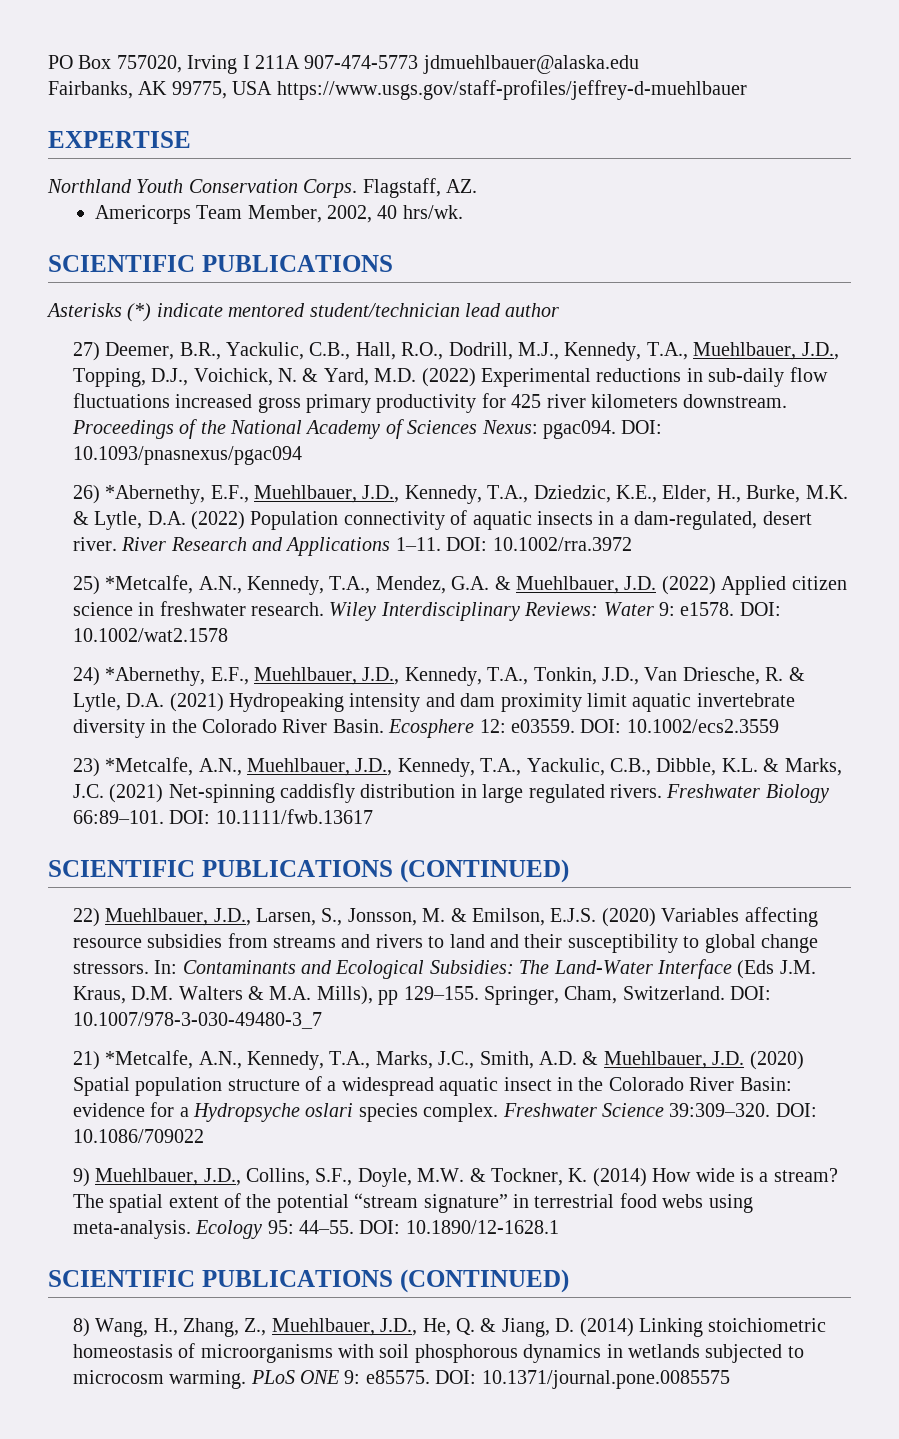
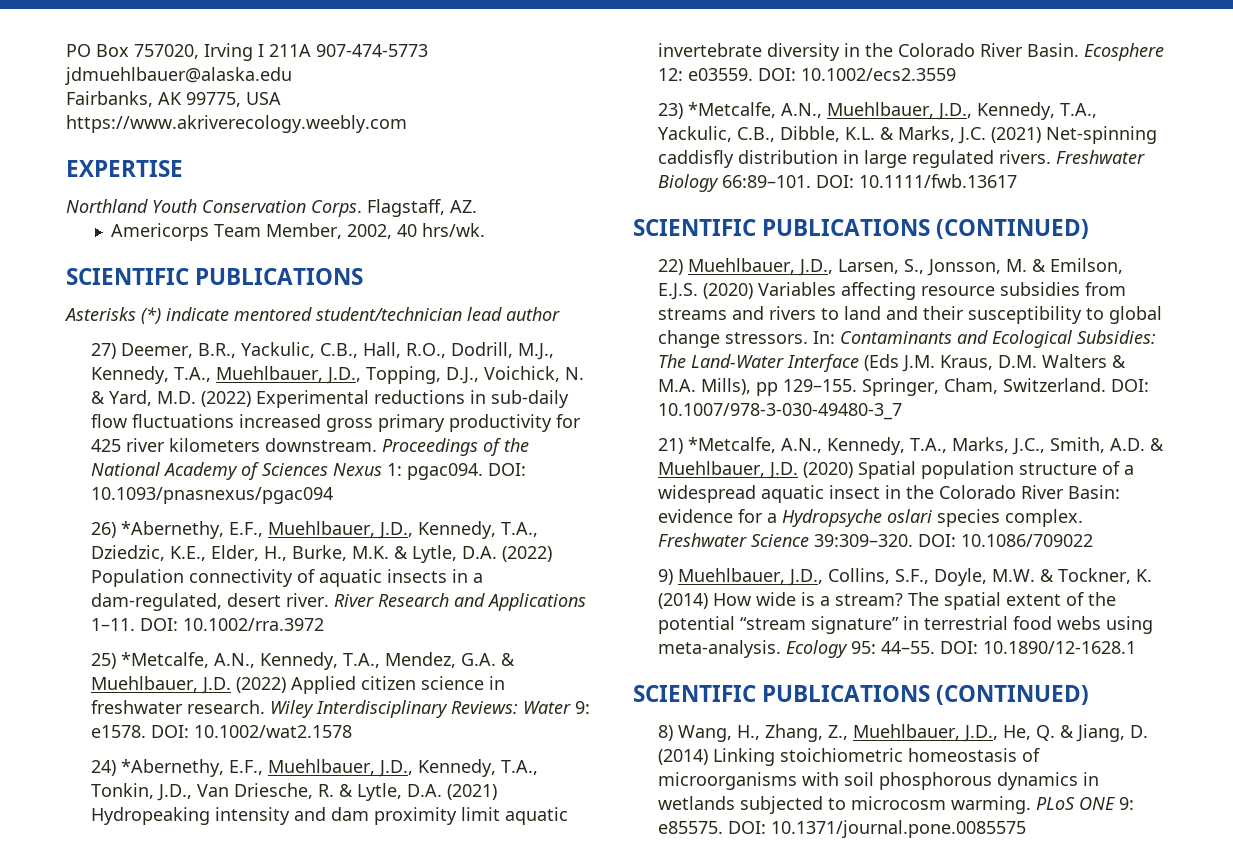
- Fairbanks, AK 99775, USA https://www.usgs.gov/staff-profiles/jeffrey-d-muehlbauer
+ Fairbanks, AK 99775, USA https://www.akriverecology.weebly.com
- Proceedings of the National Academy of Sciences Nexus: pgac094.
+ Proceedings of the National Academy of Sciences Nexus 1: pgac094.

